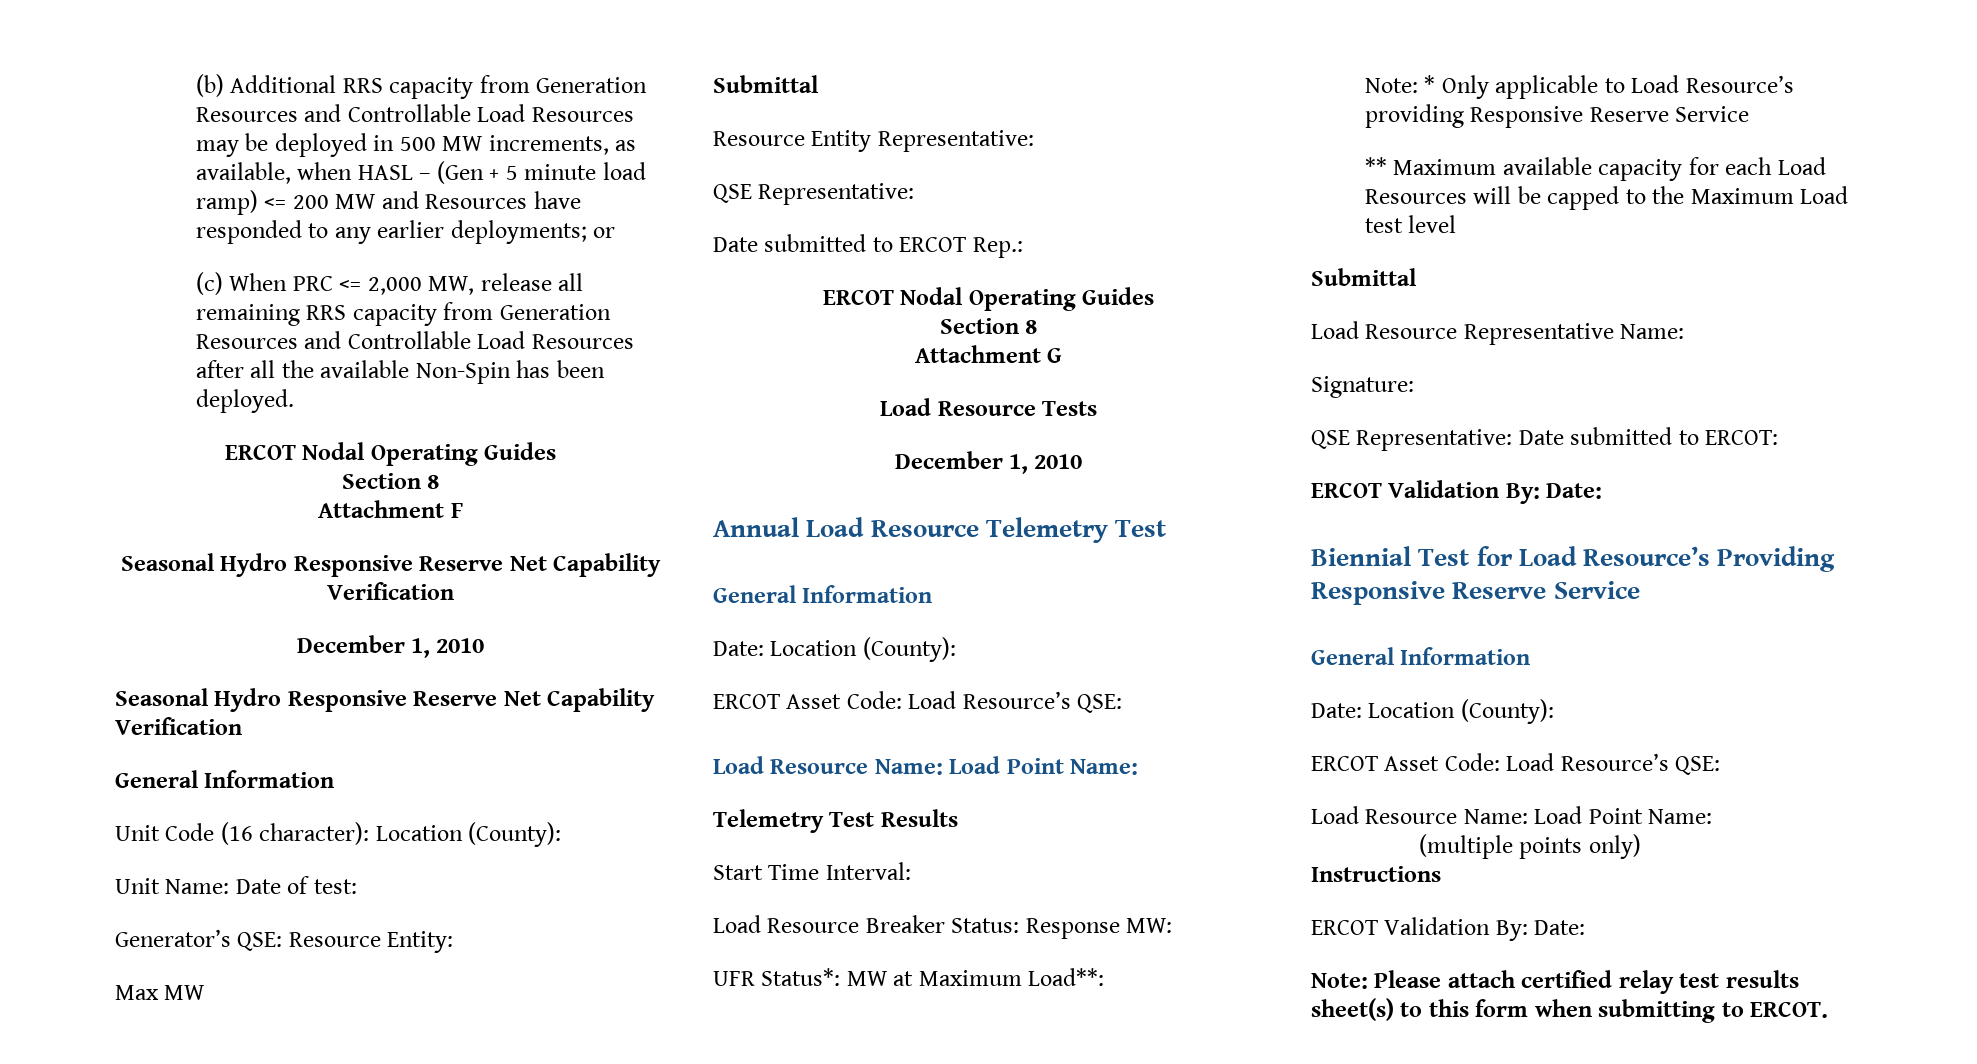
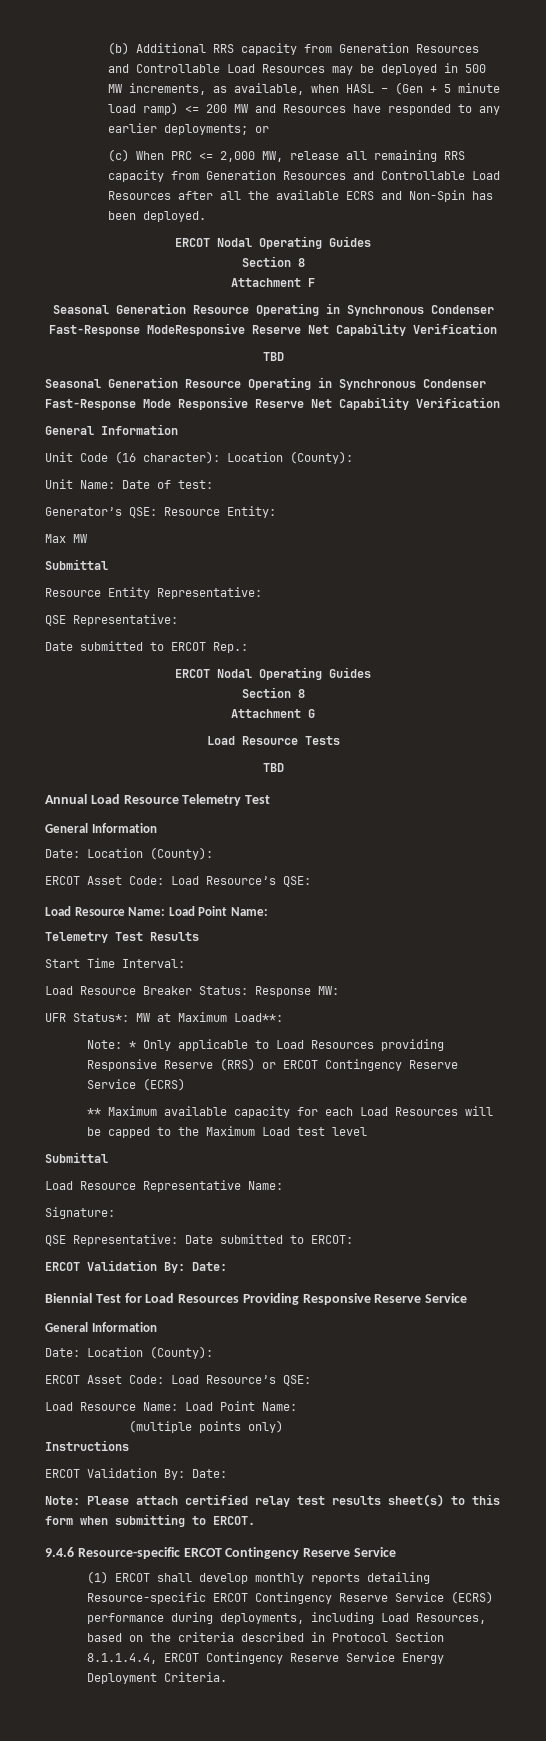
- (c) When PRC <= 2,000 MW, release all remaining RRS capacity from Generation Resources and Controllable Load Resources after all the available Non-Spin has been deployed.
+ (c) When PRC <= 2,000 MW, release all remaining RRS capacity from Generation Resources and Controllable Load Resources after all the available ECRS and Non-Spin has been deployed.
  Attachment F
- Seasonal Hydro Responsive Reserve Net Capability Verification
- December 1, 2010
- Seasonal Hydro Responsive Reserve Net Capability Verification
+ Seasonal Generation Resource Operating in Synchronous Condenser Fast-Response ModeResponsive Reserve Net Capability Verification
+ TBD
+ Seasonal Generation Resource Operating in Synchronous Condenser Fast-Response Mode Responsive Reserve Net Capability Verification
  Load Resource Tests
- December 1, 2010
+ TBD
- Note: * Only applicable to Load Resource’s providing Responsive Reserve Service
+ Note: * Only applicable to Load Resources providing Responsive Reserve (RRS) or ERCOT Contingency Reserve Service (ECRS)
- Biennial Test for Load Resource’s Providing Responsive Reserve Service
+ Biennial Test for Load Resources Providing Responsive Reserve Service
+ 9.4.6 Resource-specific ERCOT Contingency Reserve Service
+ (1) ERCOT shall develop monthly reports detailing Resource-specific ERCOT Contingency Reserve Service (ECRS) performance during deployments, including Load Resources, based on the criteria described in Protocol Section 8.1.1.4.4, ERCOT Contingency Reserve Service Energy Deployment Criteria.

